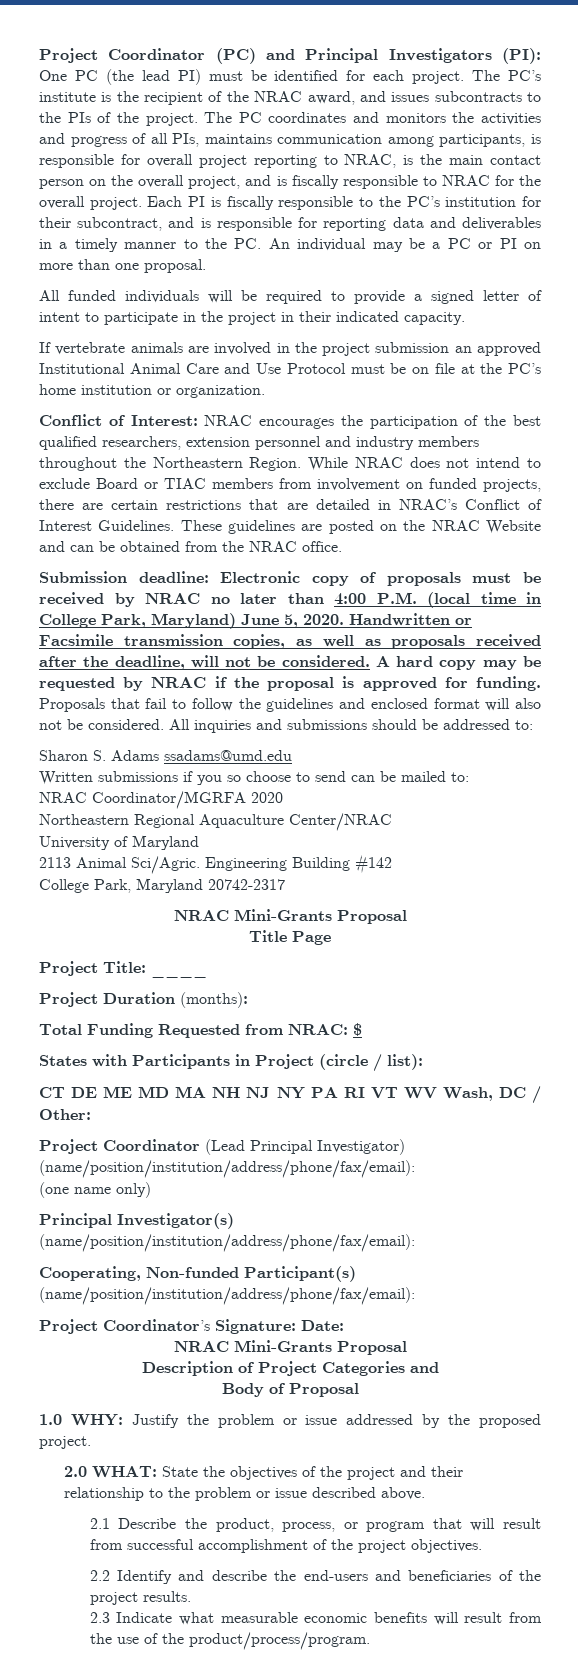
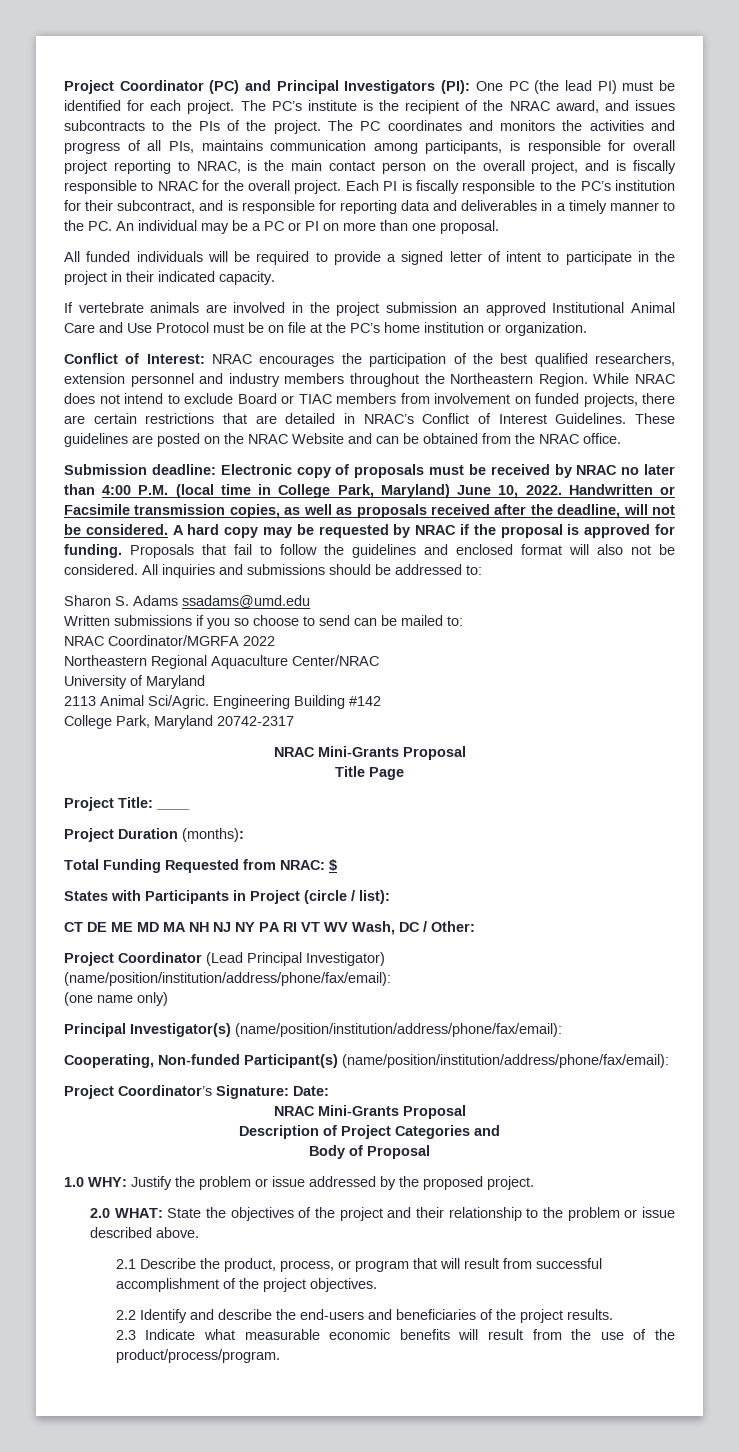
- Submission deadline: Electronic copy of proposals must be received by NRAC no later than 4:00 P.M. (local time in College Park, Maryland) June 5, 2020.
+ Submission deadline: Electronic copy of proposals must be received by NRAC no later than 4:00 P.M. (local time in College Park, Maryland) June 10, 2022.
- NRAC Coordinator/MGRFA 2020
+ NRAC Coordinator/MGRFA 2022

